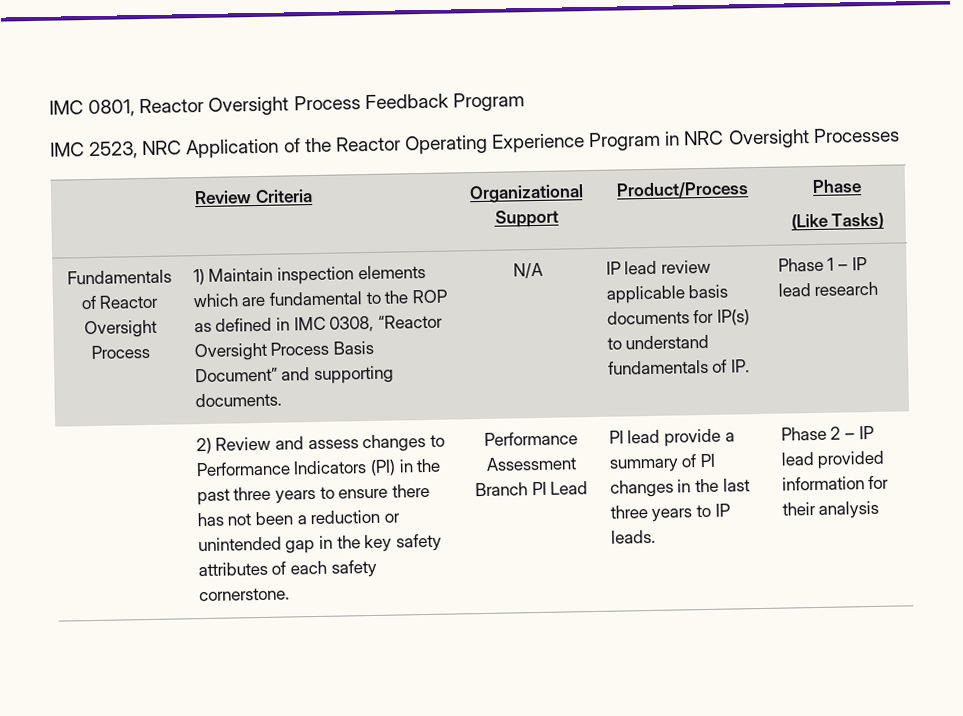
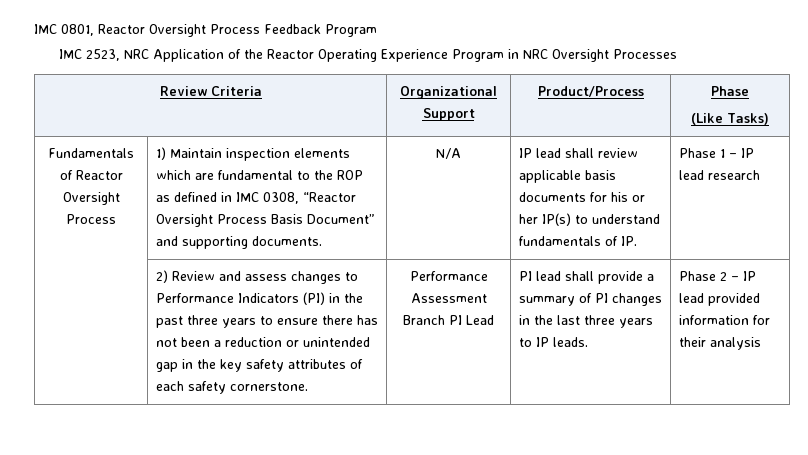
- IP lead review applicable basis documents for IP(s) to understand fundamentals of IP.
+ IP lead shall review applicable basis documents for his or her IP(s) to understand fundamentals of IP.
- PI lead provide a summary of PI changes in the last three years to IP leads.
+ PI lead shall provide a summary of PI changes in the last three years to IP leads.

